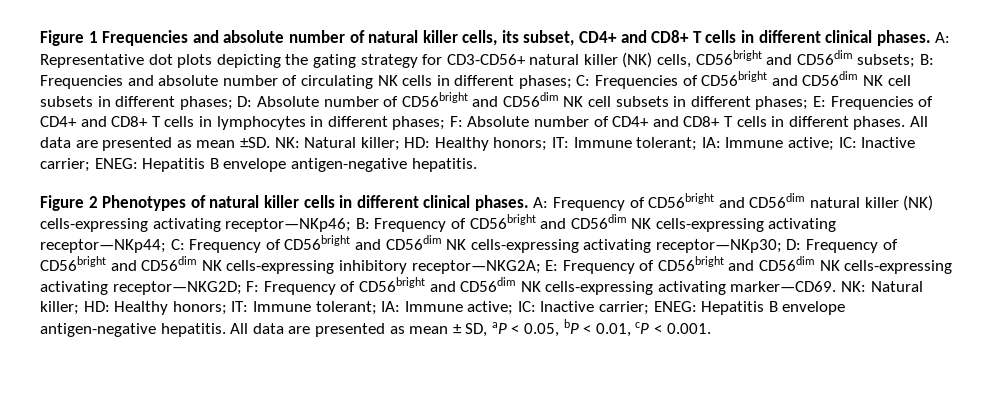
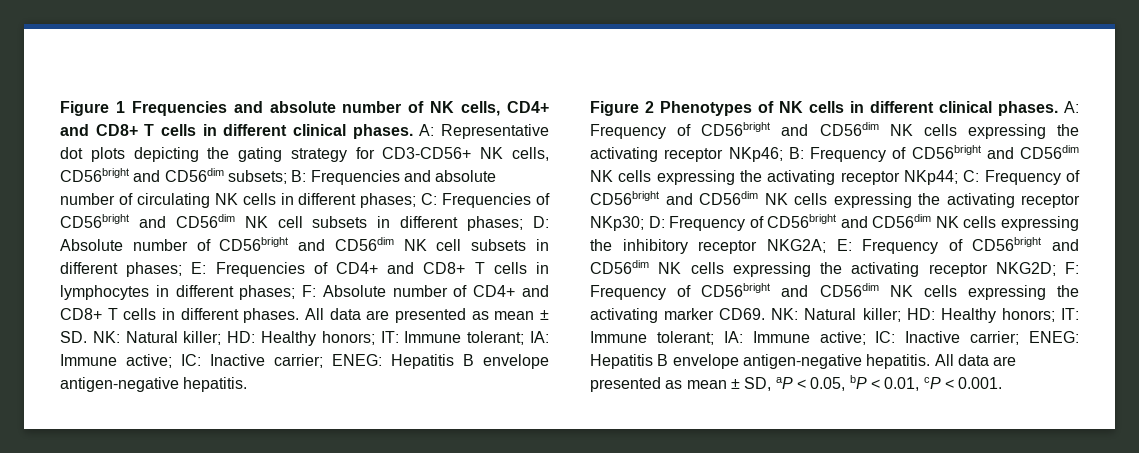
- Figure 1 Frequencies and absolute number of natural killer cells, its subset, CD4+ and CD8+ T cells in different clinical phases.
+ Figure 1 Frequencies and absolute number of NK cells, CD4+ and CD8+ T cells in different clinical phases.
- Representative dot plots depicting the gating strategy for CD3-CD56+ natural killer (NK) cells, CD56bright and CD56dim subsets;
+ Representative dot plots depicting the gating strategy for CD3-CD56+ NK cells, CD56bright and CD56dim subsets;
- All data are presented as mean ±SD. NK: Natural killer; HD: Healthy honors; IT: Immune tolerant; IA: Immune active; IC: Inactive carrier; ENEG: Hepatitis B envelope antigen-negative hepatitis.
+ All data are presented as mean ± SD. NK: Natural killer; HD: Healthy honors; IT: Immune tolerant; IA: Immune active; IC: Inactive carrier; ENEG: Hepatitis B envelope antigen-negative hepatitis.
- Figure 2 Phenotypes of natural killer cells in different clinical phases.
+ Figure 2 Phenotypes of NK cells in different clinical phases.
- A: Frequency of CD56bright and CD56dim natural killer (NK) cells-expressing activating receptor—NKp46; B: Frequency of CD56bright and CD56dim NK cells-expressing activating receptor—NKp44; C: Frequency of CD56bright and CD56dim NK cells-expressing activating receptor—NKp30; D: Frequency of CD56bright and CD56dim NK cells-expressing inhibitory receptor—NKG2A; E: Frequency of CD56bright and CD56dim NK cells-expressing activating receptor—NKG2D; F: Frequency of CD56bright and CD56dim NK cells-expressing activating marker—CD69.
+ A: Frequency of CD56bright and CD56dim NK cells expressing the activating receptor NKp46; B: Frequency of CD56bright and CD56dim NK cells expressing the activating receptor NKp44; C: Frequency of CD56bright and CD56dim NK cells expressing the activating receptor NKp30; D: Frequency of CD56bright and CD56dim NK cells expressing the inhibitory receptor NKG2A; E: Frequency of CD56bright and CD56dim NK cells expressing the activating receptor NKG2D; F: Frequency of CD56bright and CD56dim NK cells expressing the activating marker CD69.

